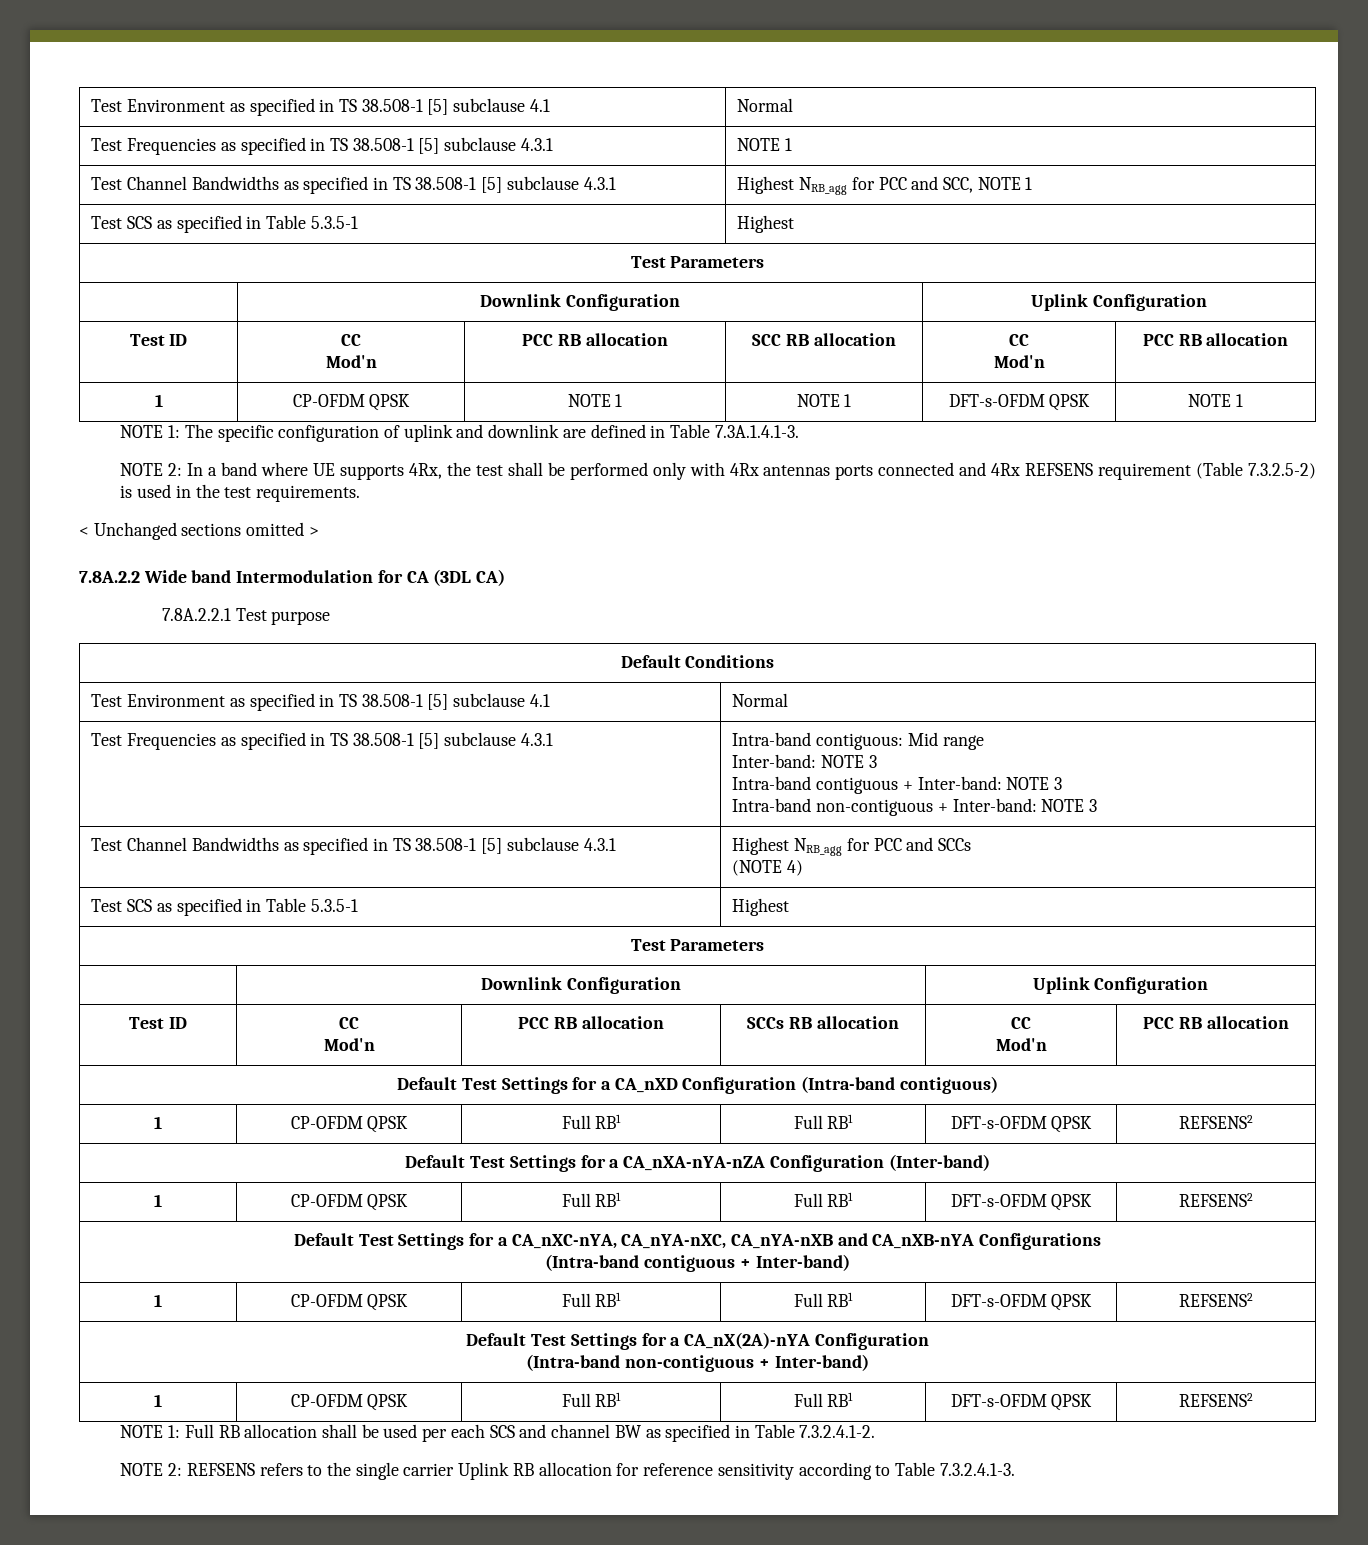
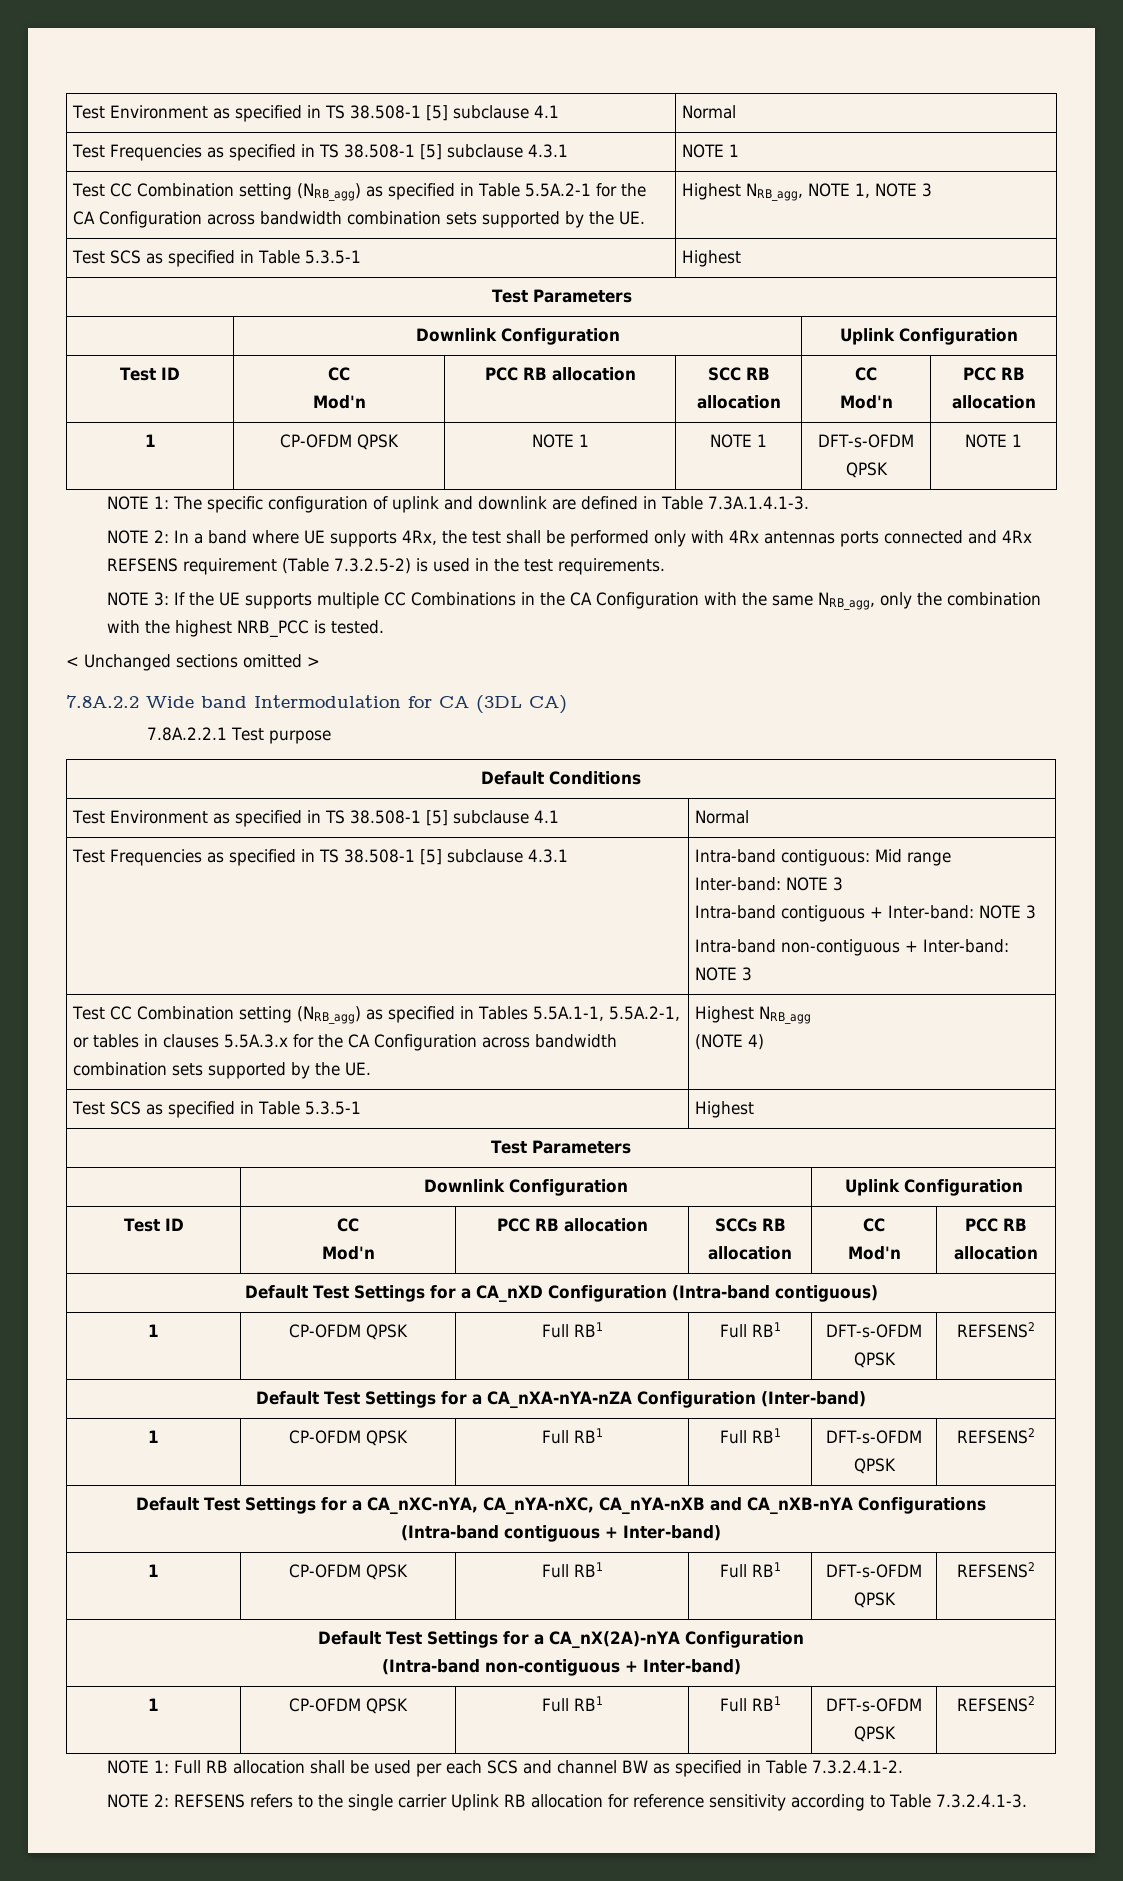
- Test Channel Bandwidths as specified in TS 38.508-1 [5] subclause 4.3.1 | Highest NRB_agg for PCC and SCC, NOTE 1
+ Test CC Combination setting (NRB_agg) as specified in Table 5.5A.2-1 for the CA Configuration across bandwidth combination sets supported by the UE. | Highest NRB_agg, NOTE 1, NOTE 3
+ NOTE 3: If the UE supports multiple CC Combinations in the CA Configuration with the same NRB_agg, only the combination with the highest NRB_PCC is tested.
- Test Channel Bandwidths as specified in TS 38.508-1 [5] subclause 4.3.1 | Highest NRB_agg for PCC and SCCs
+ Test CC Combination setting (NRB_agg) as specified in Tables 5.5A.1-1, 5.5A.2-1, or tables in clauses 5.5A.3.x for the CA Configuration across bandwidth combination sets supported by the UE. | Highest NRB_agg

